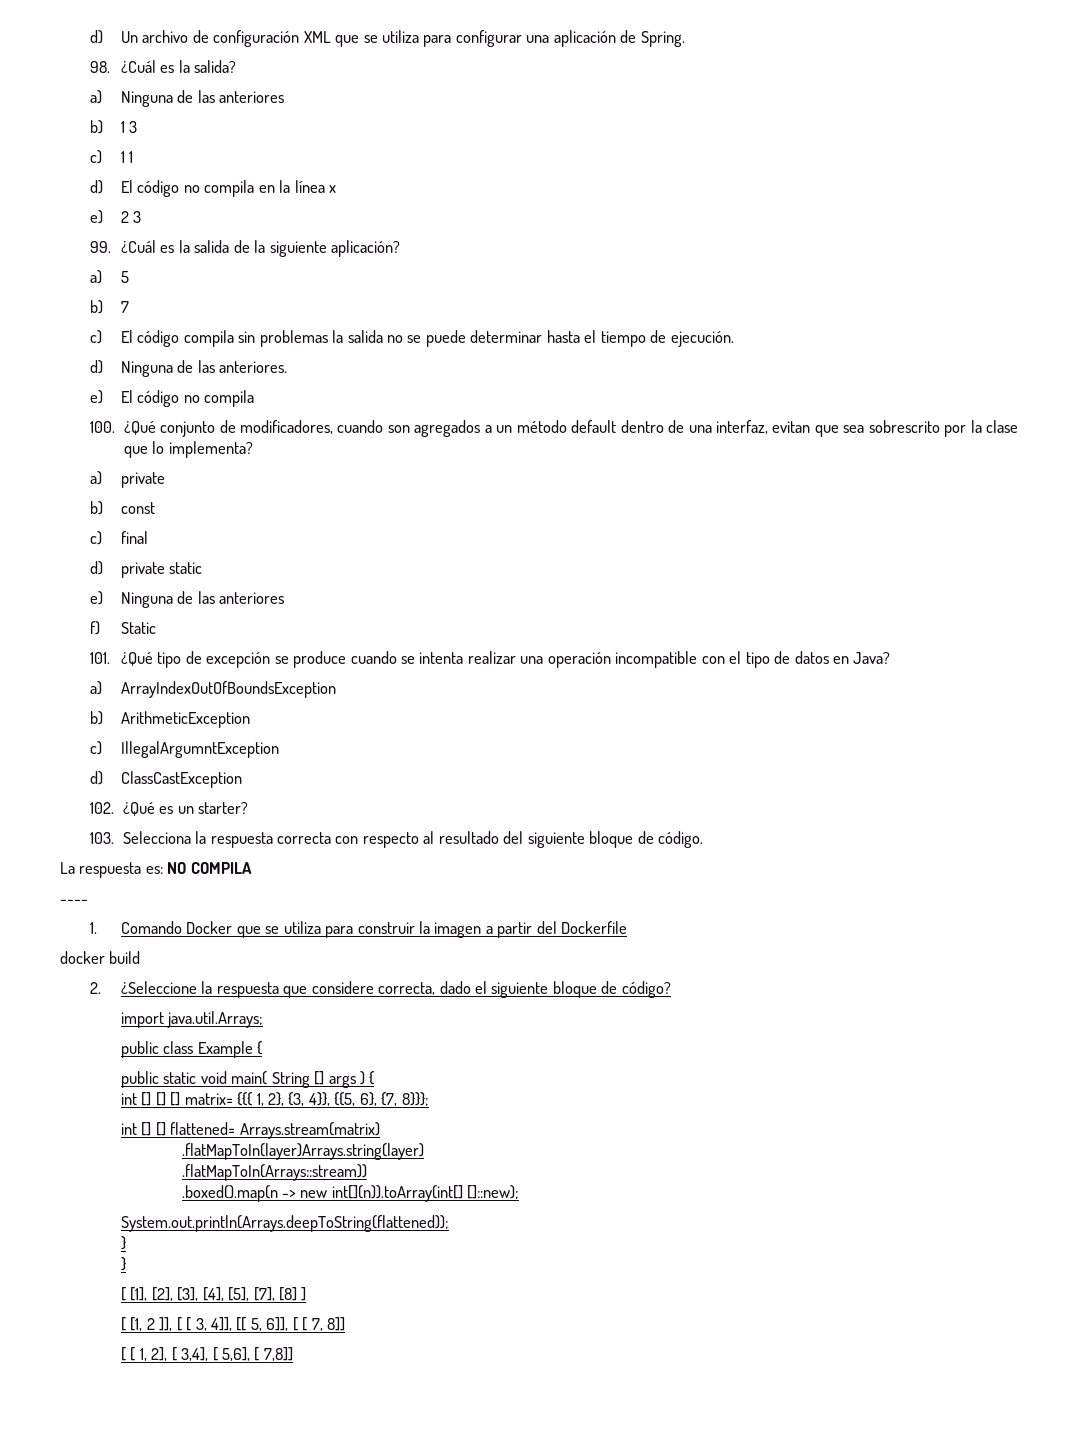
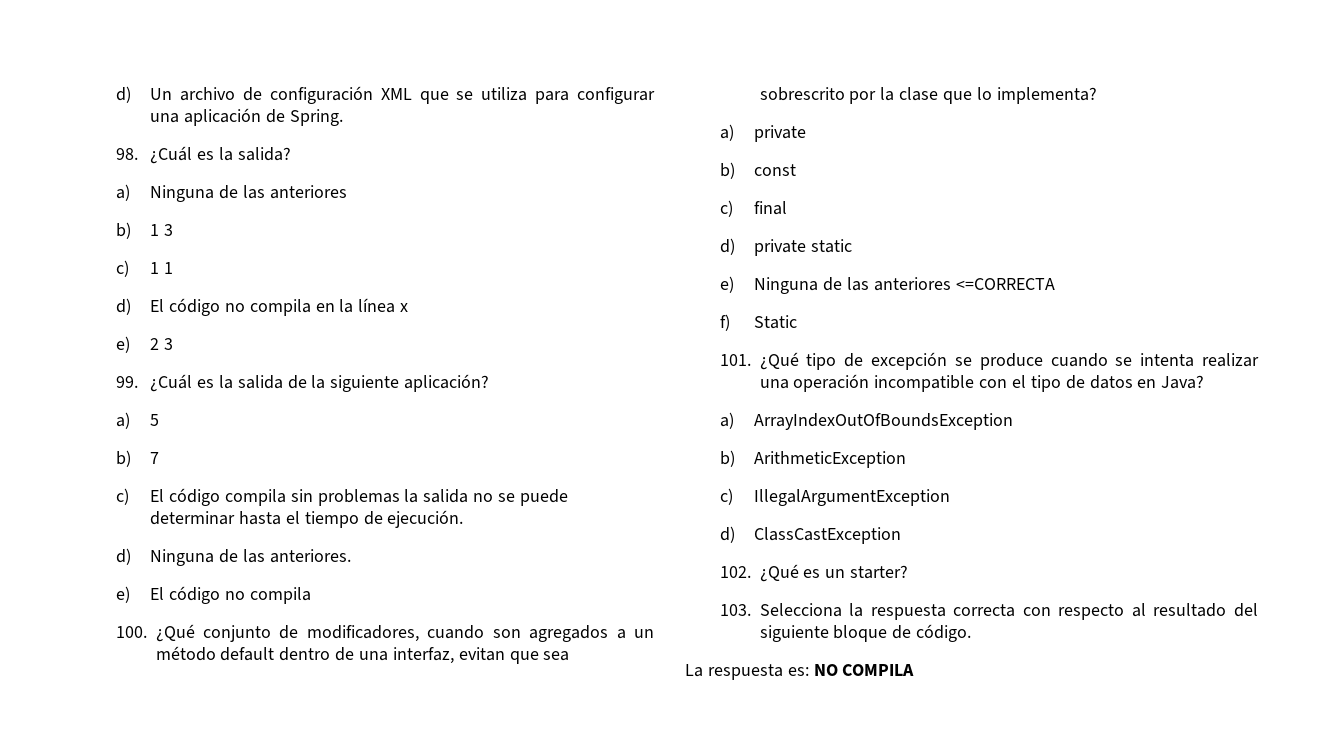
- e) Ninguna de las anteriores
+ e) Ninguna de las anteriores <=CORRECTA
- c) IllegalArgumntException
+ c) IllegalArgumentException
- ----
- 1. Comando Docker que se utiliza para construir la imagen a partir del Dockerfile
- docker build
- 2. ¿Seleccione la respuesta que considere correcta, dado el siguiente bloque de código?
- import java.util.Arrays;
- public class Example {
- public static void main( String [] args ) {
- int [] [] [] matrix= {{{ 1, 2}, {3, 4}}, {{5, 6}, {7, 8}}};
- int [] [] flattened= Arrays.stream(matrix)
- .flatMapToIn(layer)Arrays.string(layer)
- .flatMapToIn(Arrays::stream))
- .boxed().map(n -> new int[](n)).toArray(int[] []::new);
- System.out.println(Arrays.deepToString(flattened));
- }
- }
- [ [1], [2], [3], [4], [5], [7], [8] ]
- [ [1, 2 ]], [ [ 3, 4]], [[ 5, 6]], [ [ 7, 8]]
- [ [ 1, 2], [ 3,4], [ 5,6], [ 7,8]]

